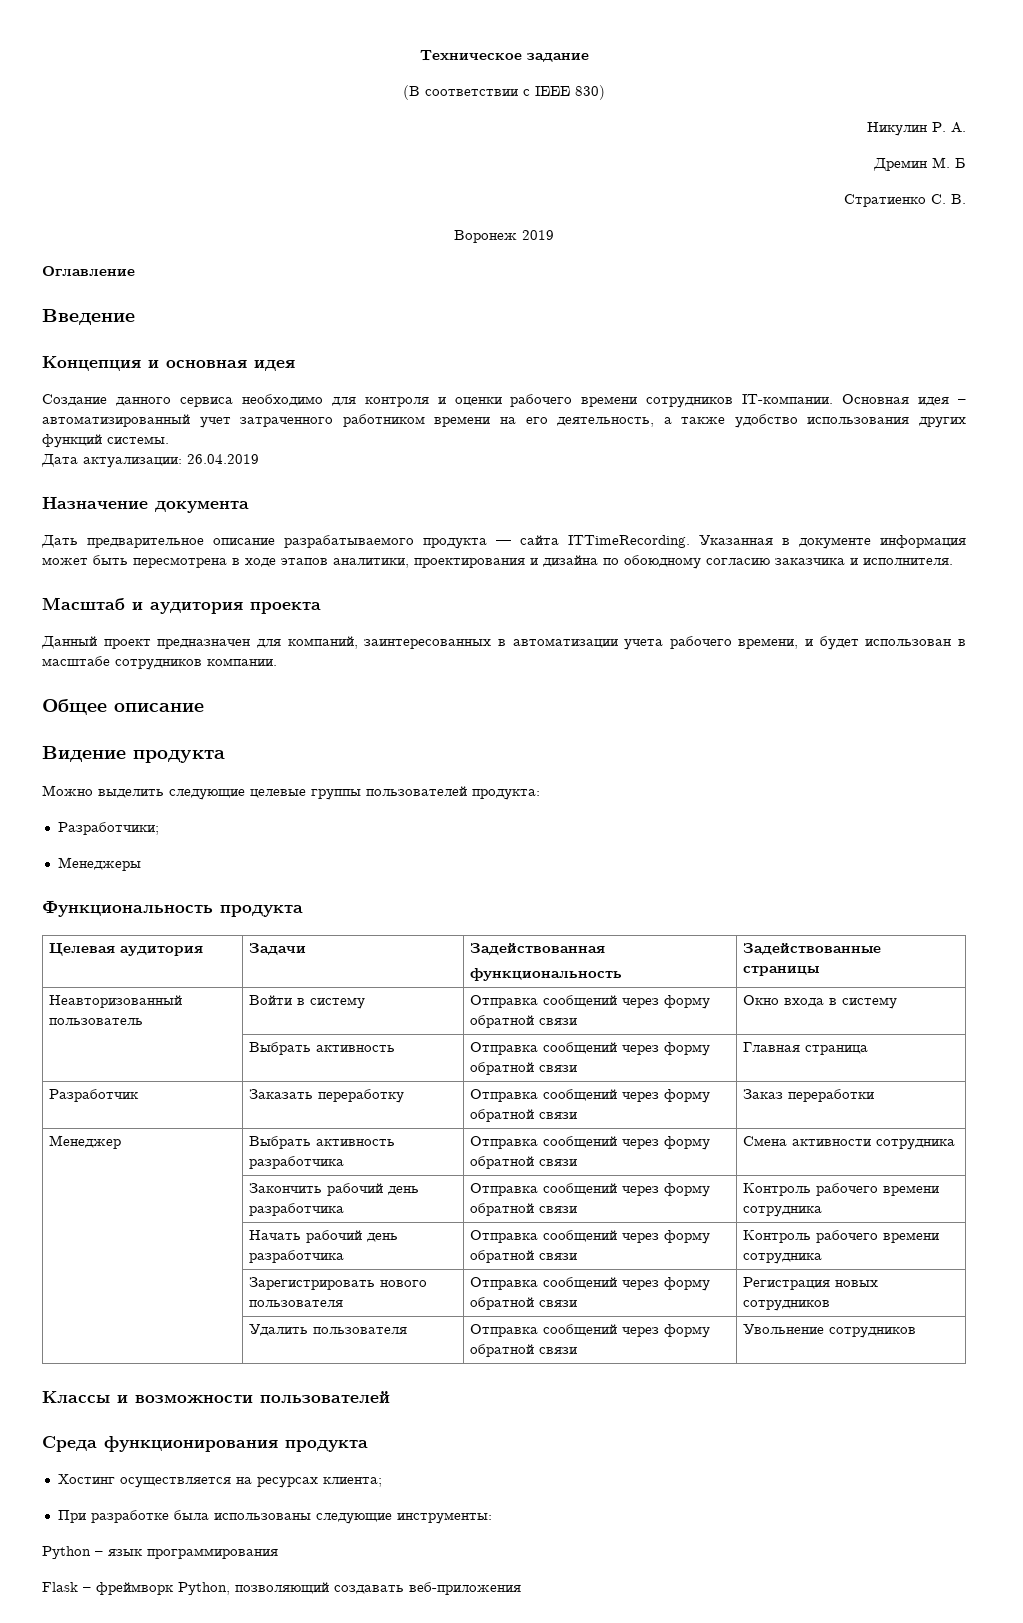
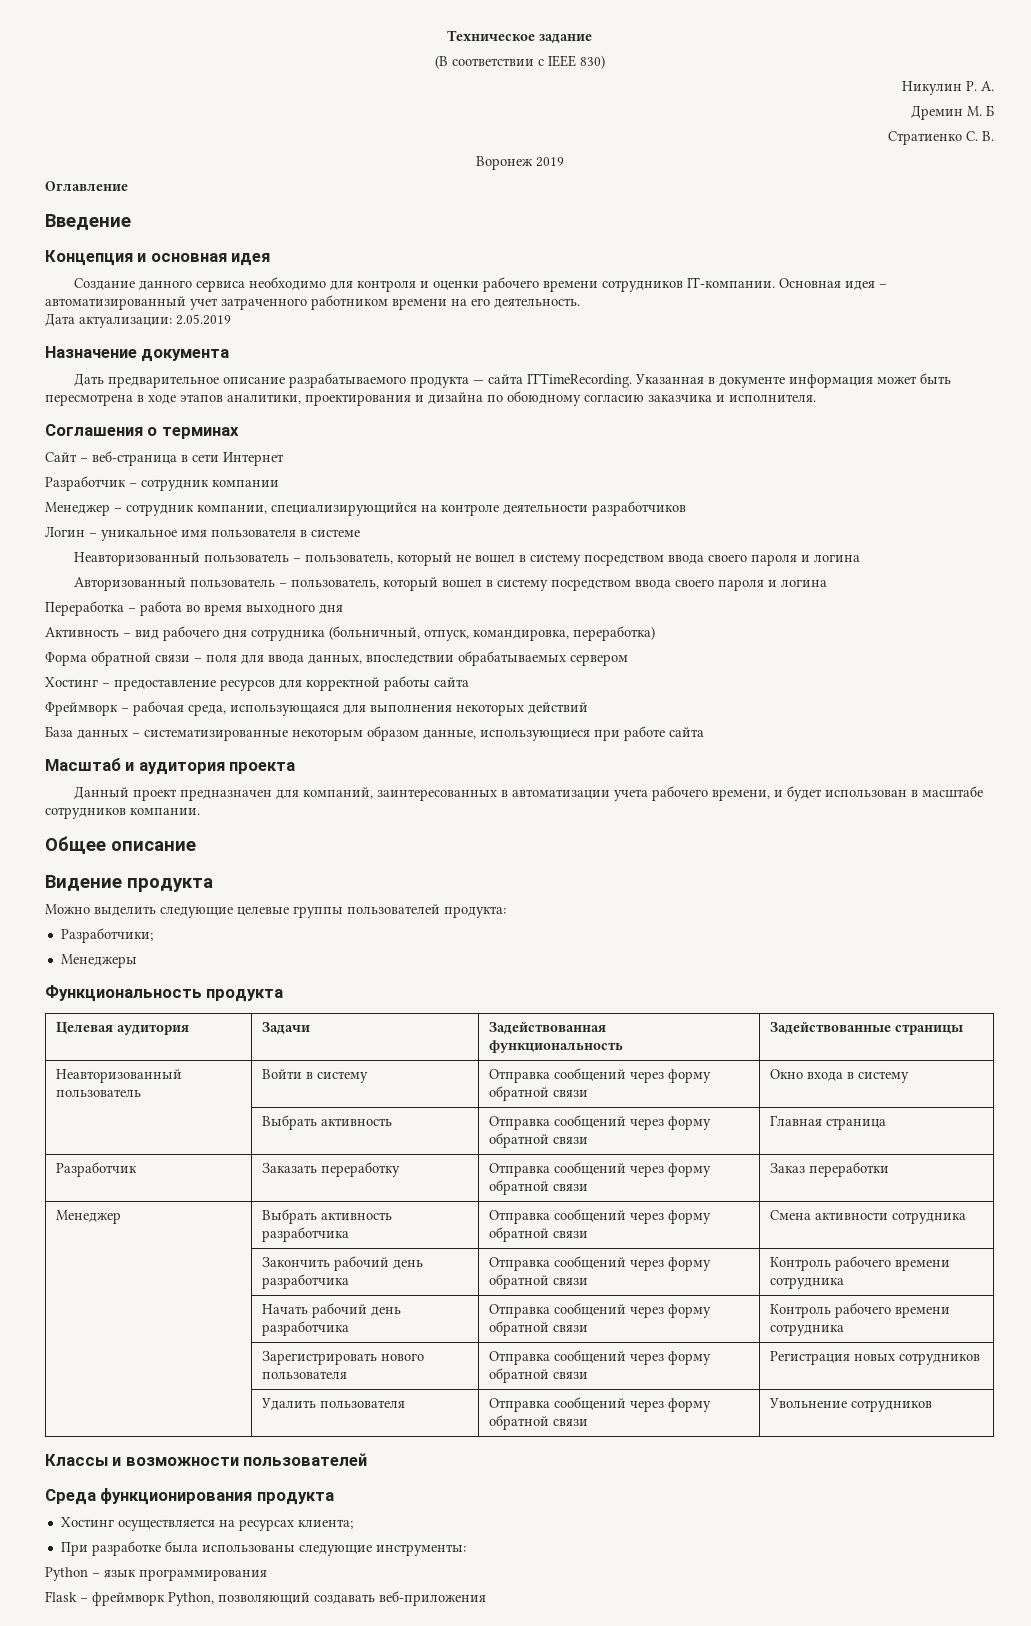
- Основная идея – автоматизированный учет затраченного работником времени на его деятельность, а также удобство использования других функций системы.
+ Основная идея – автоматизированный учет затраченного работником времени на его деятельность.
- Дата актуализации: 26.04.2019
+ Дата актуализации: 2.05.2019
+ Соглашения о терминах
+ Сайт – веб-страница в сети Интернет
+ Разработчик – сотрудник компании
+ Менеджер – сотрудник компании, специализирующийся на контроле деятельности разработчиков
+ Логин – уникальное имя пользователя в системе
+ Неавторизованный пользователь – пользователь, который не вошел в систему посредством ввода своего пароля и логина
+ Авторизованный пользователь – пользователь, который вошел в систему посредством ввода своего пароля и логина
+ Переработка – работа во время выходного дня
+ Активность – вид рабочего дня сотрудника (больничный, отпуск, командировка, переработка)
+ Форма обратной связи – поля для ввода данных, впоследствии обрабатываемых сервером
+ Хостинг – предоставление ресурсов для корректной работы сайта
+ Фреймворк – рабочая среда, использующаяся для выполнения некоторых действий
+ База данных – систематизированные некоторым образом данные, использующиеся при работе сайта

